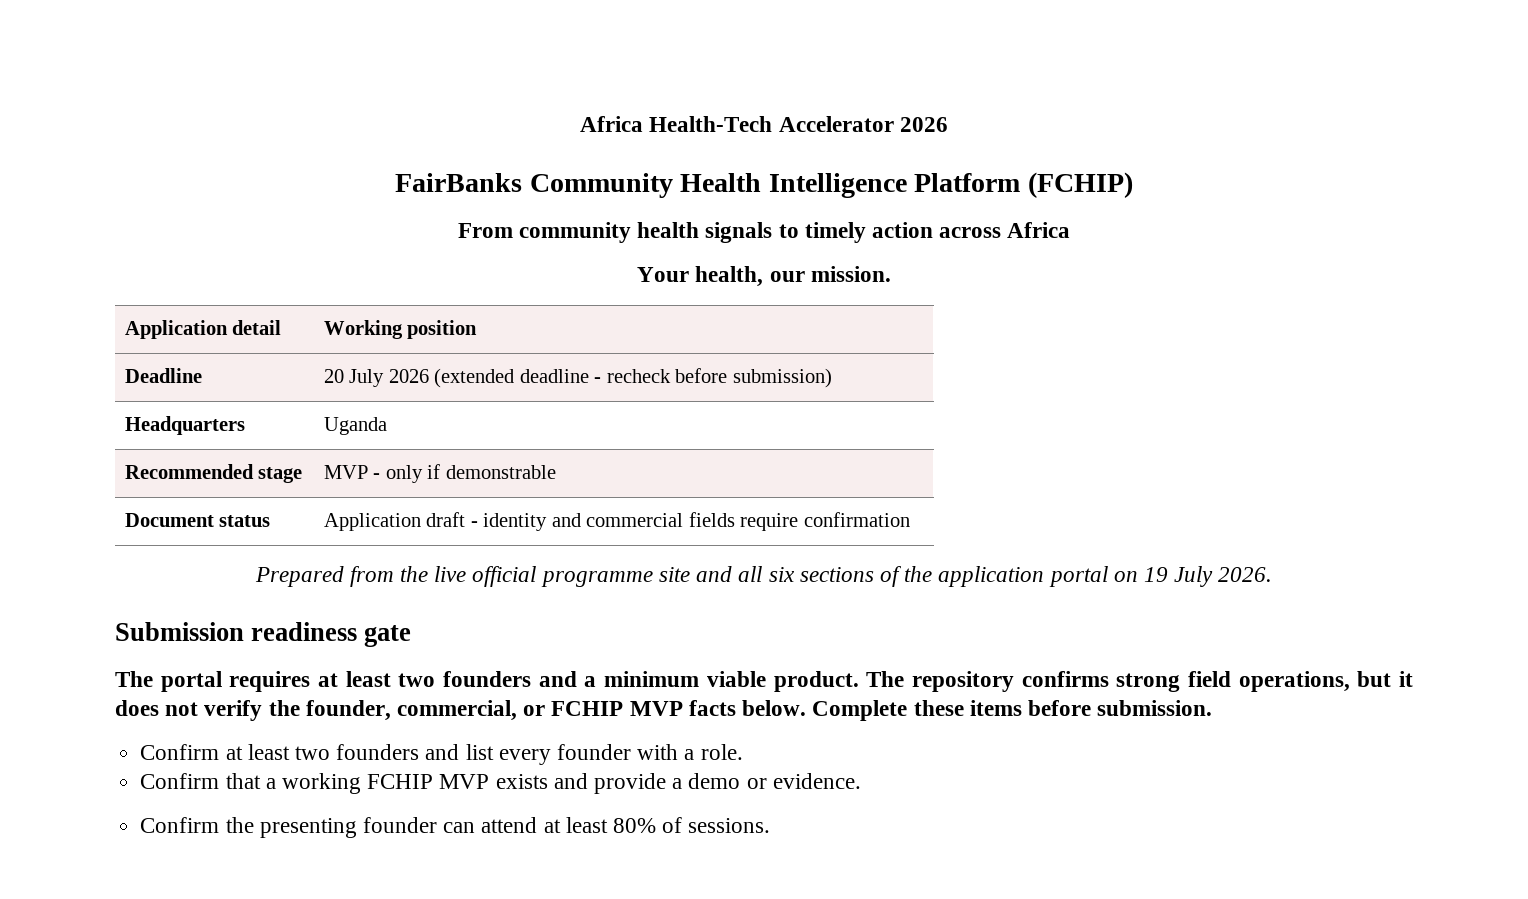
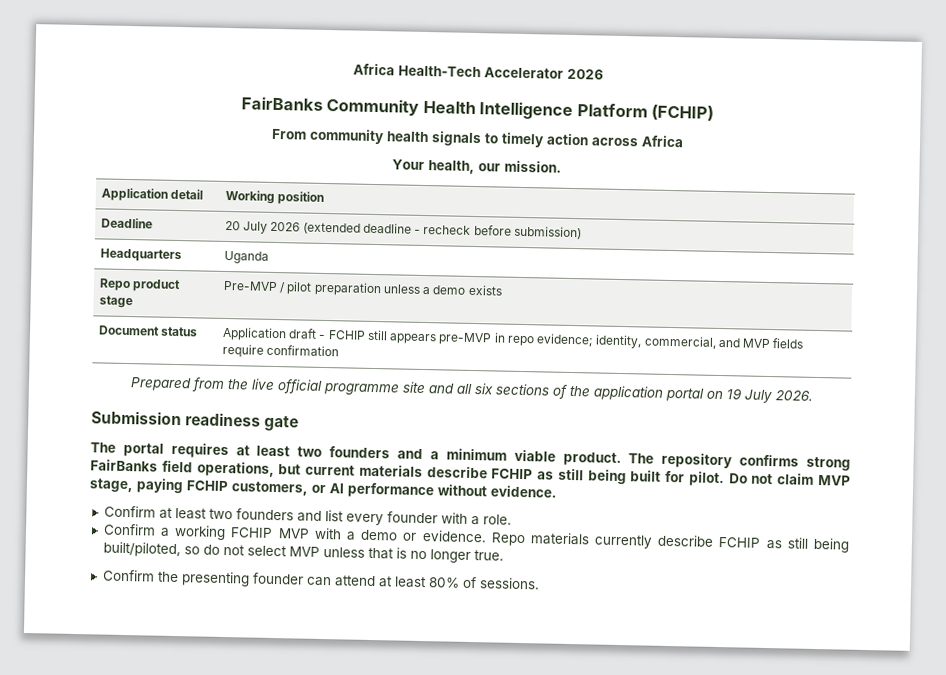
- Recommended stage | MVP - only if demonstrable
+ Repo product stage | Pre-MVP / pilot preparation unless a demo exists
- Document status | Application draft - identity and commercial fields require confirmation
+ Document status | Application draft - FCHIP still appears pre-MVP in repo evidence; identity, commercial, and MVP fields require confirmation
- The repository confirms strong field operations, but it does not verify the founder, commercial, or FCHIP MVP facts below. Complete these items before submission.
+ The repository confirms strong FairBanks field operations, but current materials describe FCHIP as still being built for pilot. Do not claim MVP stage, paying FCHIP customers, or AI performance without evidence.
- Confirm that a working FCHIP MVP exists and provide a demo or evidence.
+ Confirm a working FCHIP MVP with a demo or evidence. Repo materials currently describe FCHIP as still being built/piloted, so do not select MVP unless that is no longer true.

